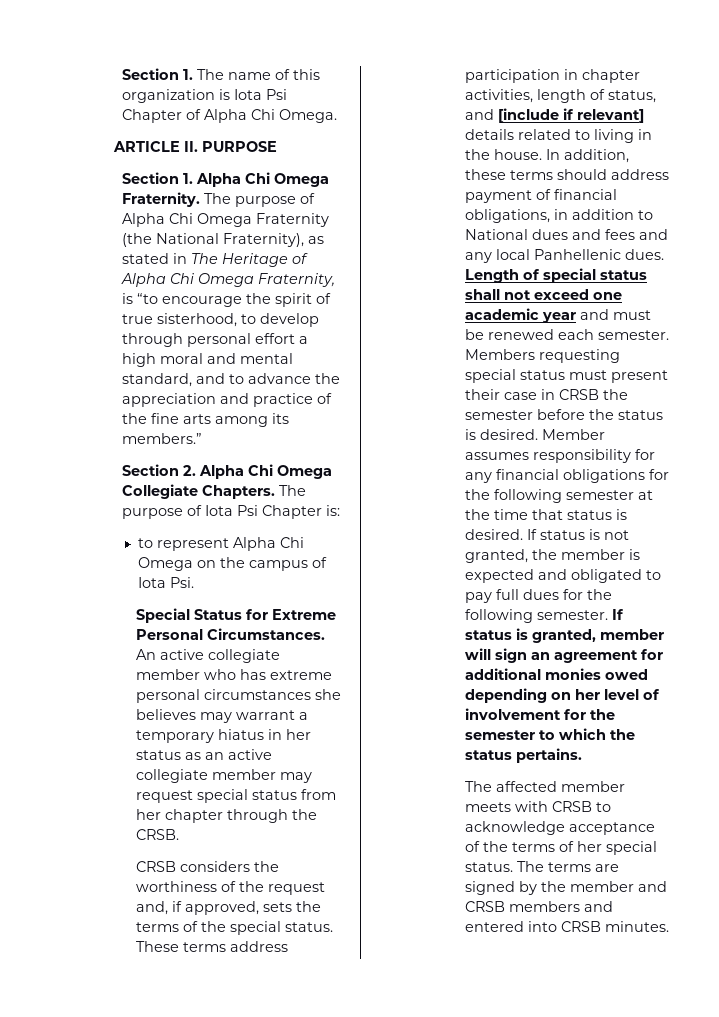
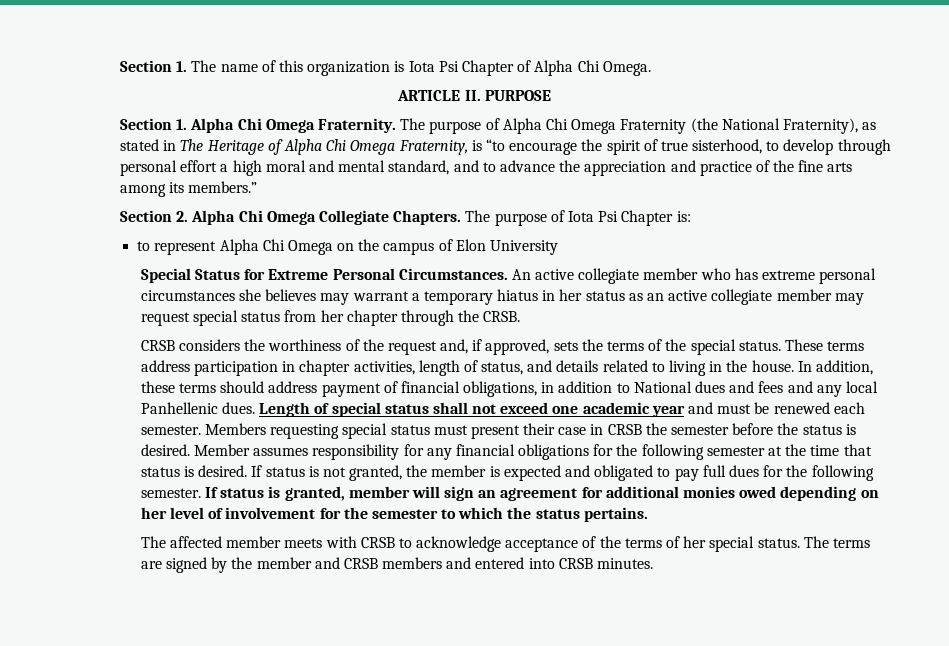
- to represent Alpha Chi Omega on the campus of Iota Psi.
+ to represent Alpha Chi Omega on the campus of Elon University
- These terms address participation in chapter activities, length of status, and [include if relevant] details related to living in the house.
+ These terms address participation in chapter activities, length of status, and details related to living in the house.

